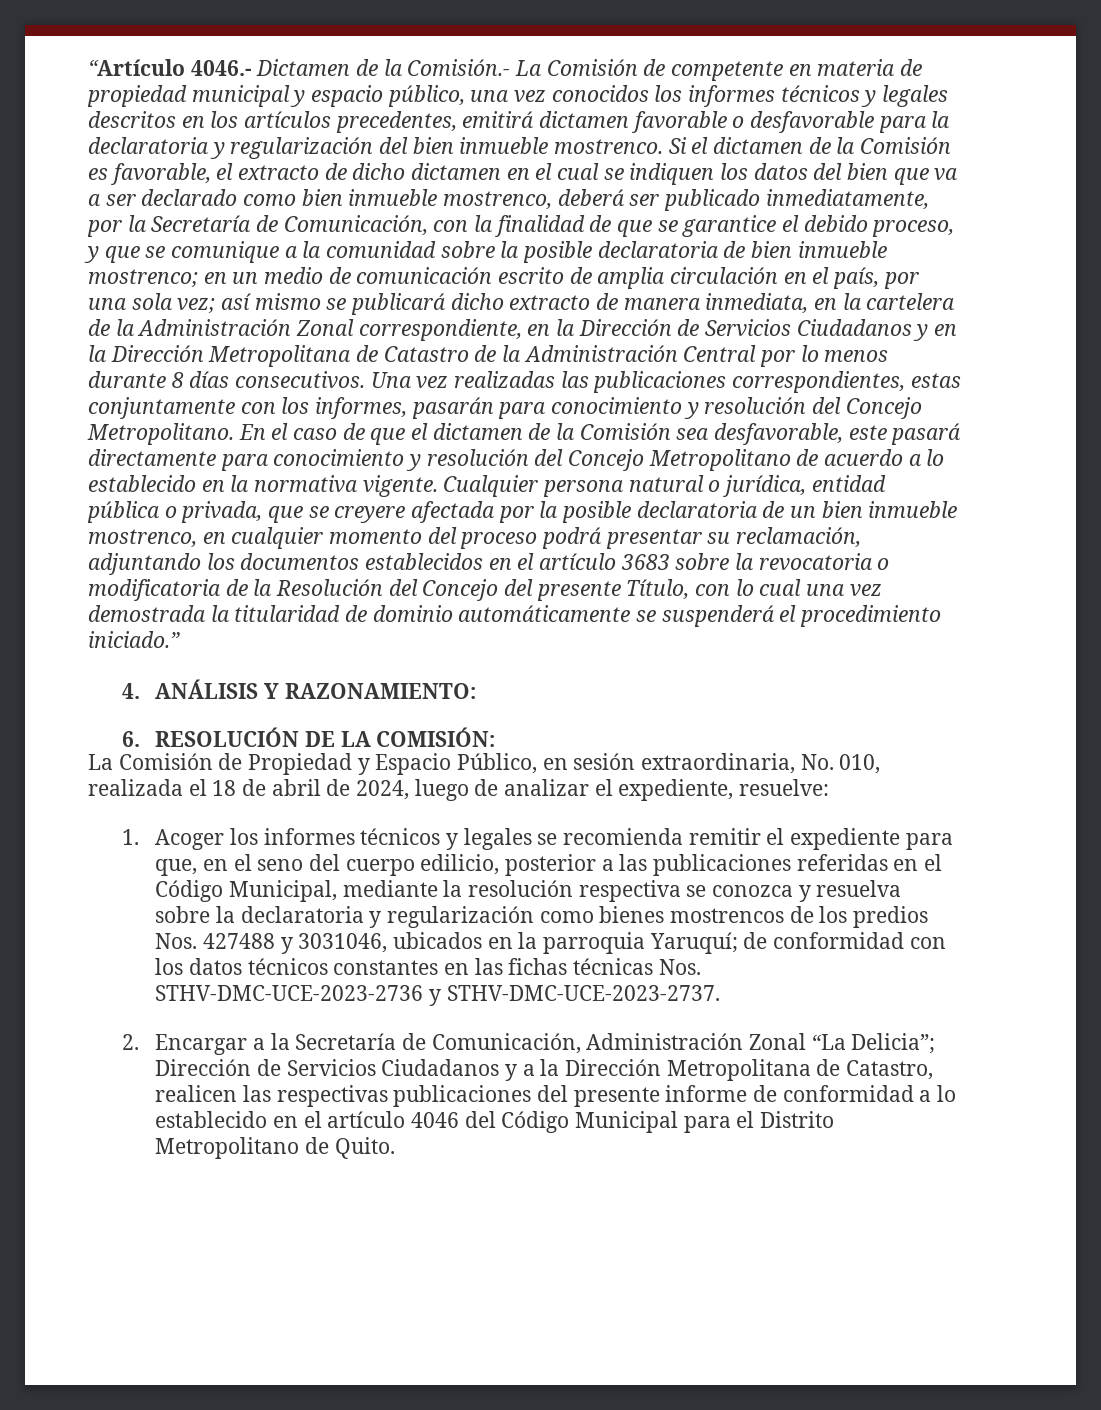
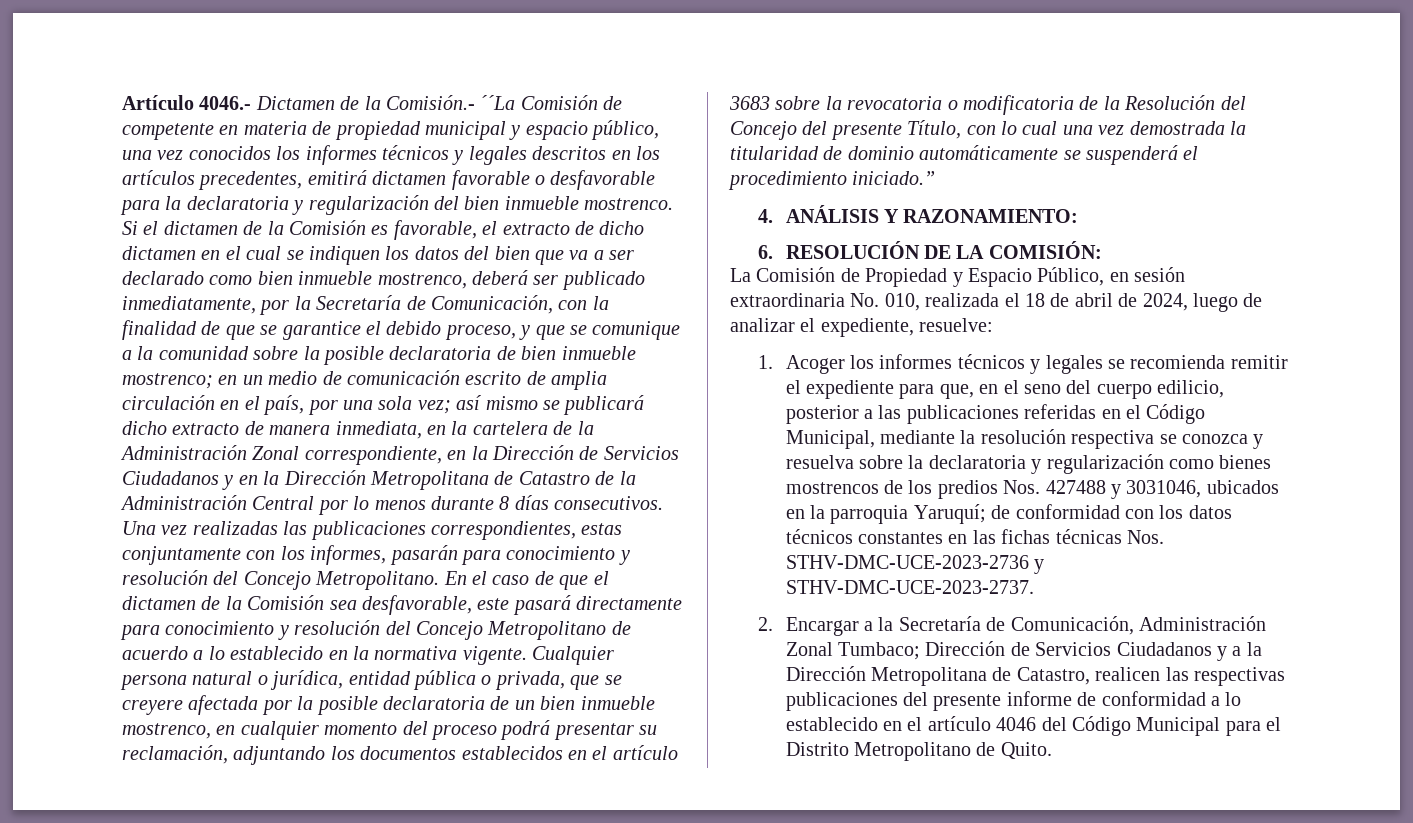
- “Artículo 4046.- Dictamen de la Comisión.- La Comisión de competente en materia de propiedad municipal y espacio público, una vez conocidos los informes técnicos y legales descritos en los artículos precedentes, emitirá dictamen favorable o desfavorable para la declaratoria y regularización del bien inmueble mostrenco.
+ Artículo 4046.- Dictamen de la Comisión.- ´´La Comisión de competente en materia de propiedad municipal y espacio público, una vez conocidos los informes técnicos y legales descritos en los artículos precedentes, emitirá dictamen favorable o desfavorable para la declaratoria y regularización del bien inmueble mostrenco.
- La Comisión de Propiedad y Espacio Público, en sesión extraordinaria, No. 010, realizada el 18 de abril de 2024, luego de analizar el expediente, resuelve:
+ La Comisión de Propiedad y Espacio Público, en sesión extraordinaria No. 010, realizada el 18 de abril de 2024, luego de analizar el expediente, resuelve:
- 2. Encargar a la Secretaría de Comunicación, Administración Zonal “La Delicia”; Dirección de Servicios Ciudadanos y a la Dirección Metropolitana de Catastro, realicen las respectivas publicaciones del presente informe de conformidad a lo establecido en el artículo 4046 del Código Municipal para el Distrito Metropolitano de Quito.
+ 2. Encargar a la Secretaría de Comunicación, Administración Zonal Tumbaco; Dirección de Servicios Ciudadanos y a la Dirección Metropolitana de Catastro, realicen las respectivas publicaciones del presente informe de conformidad a lo establecido en el artículo 4046 del Código Municipal para el Distrito Metropolitano de Quito.

